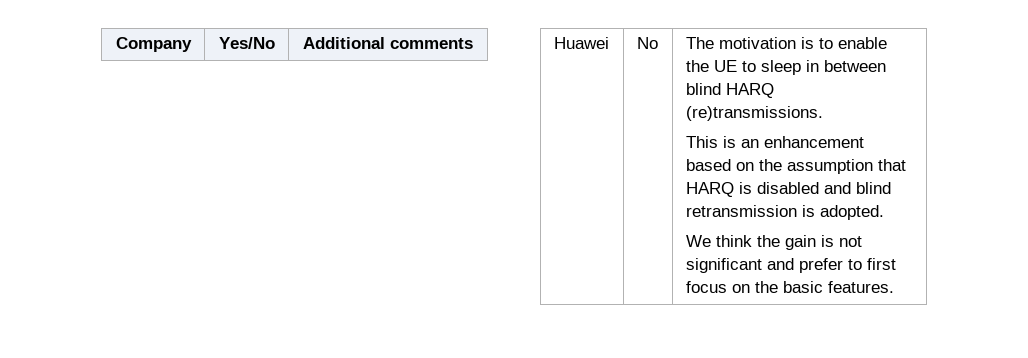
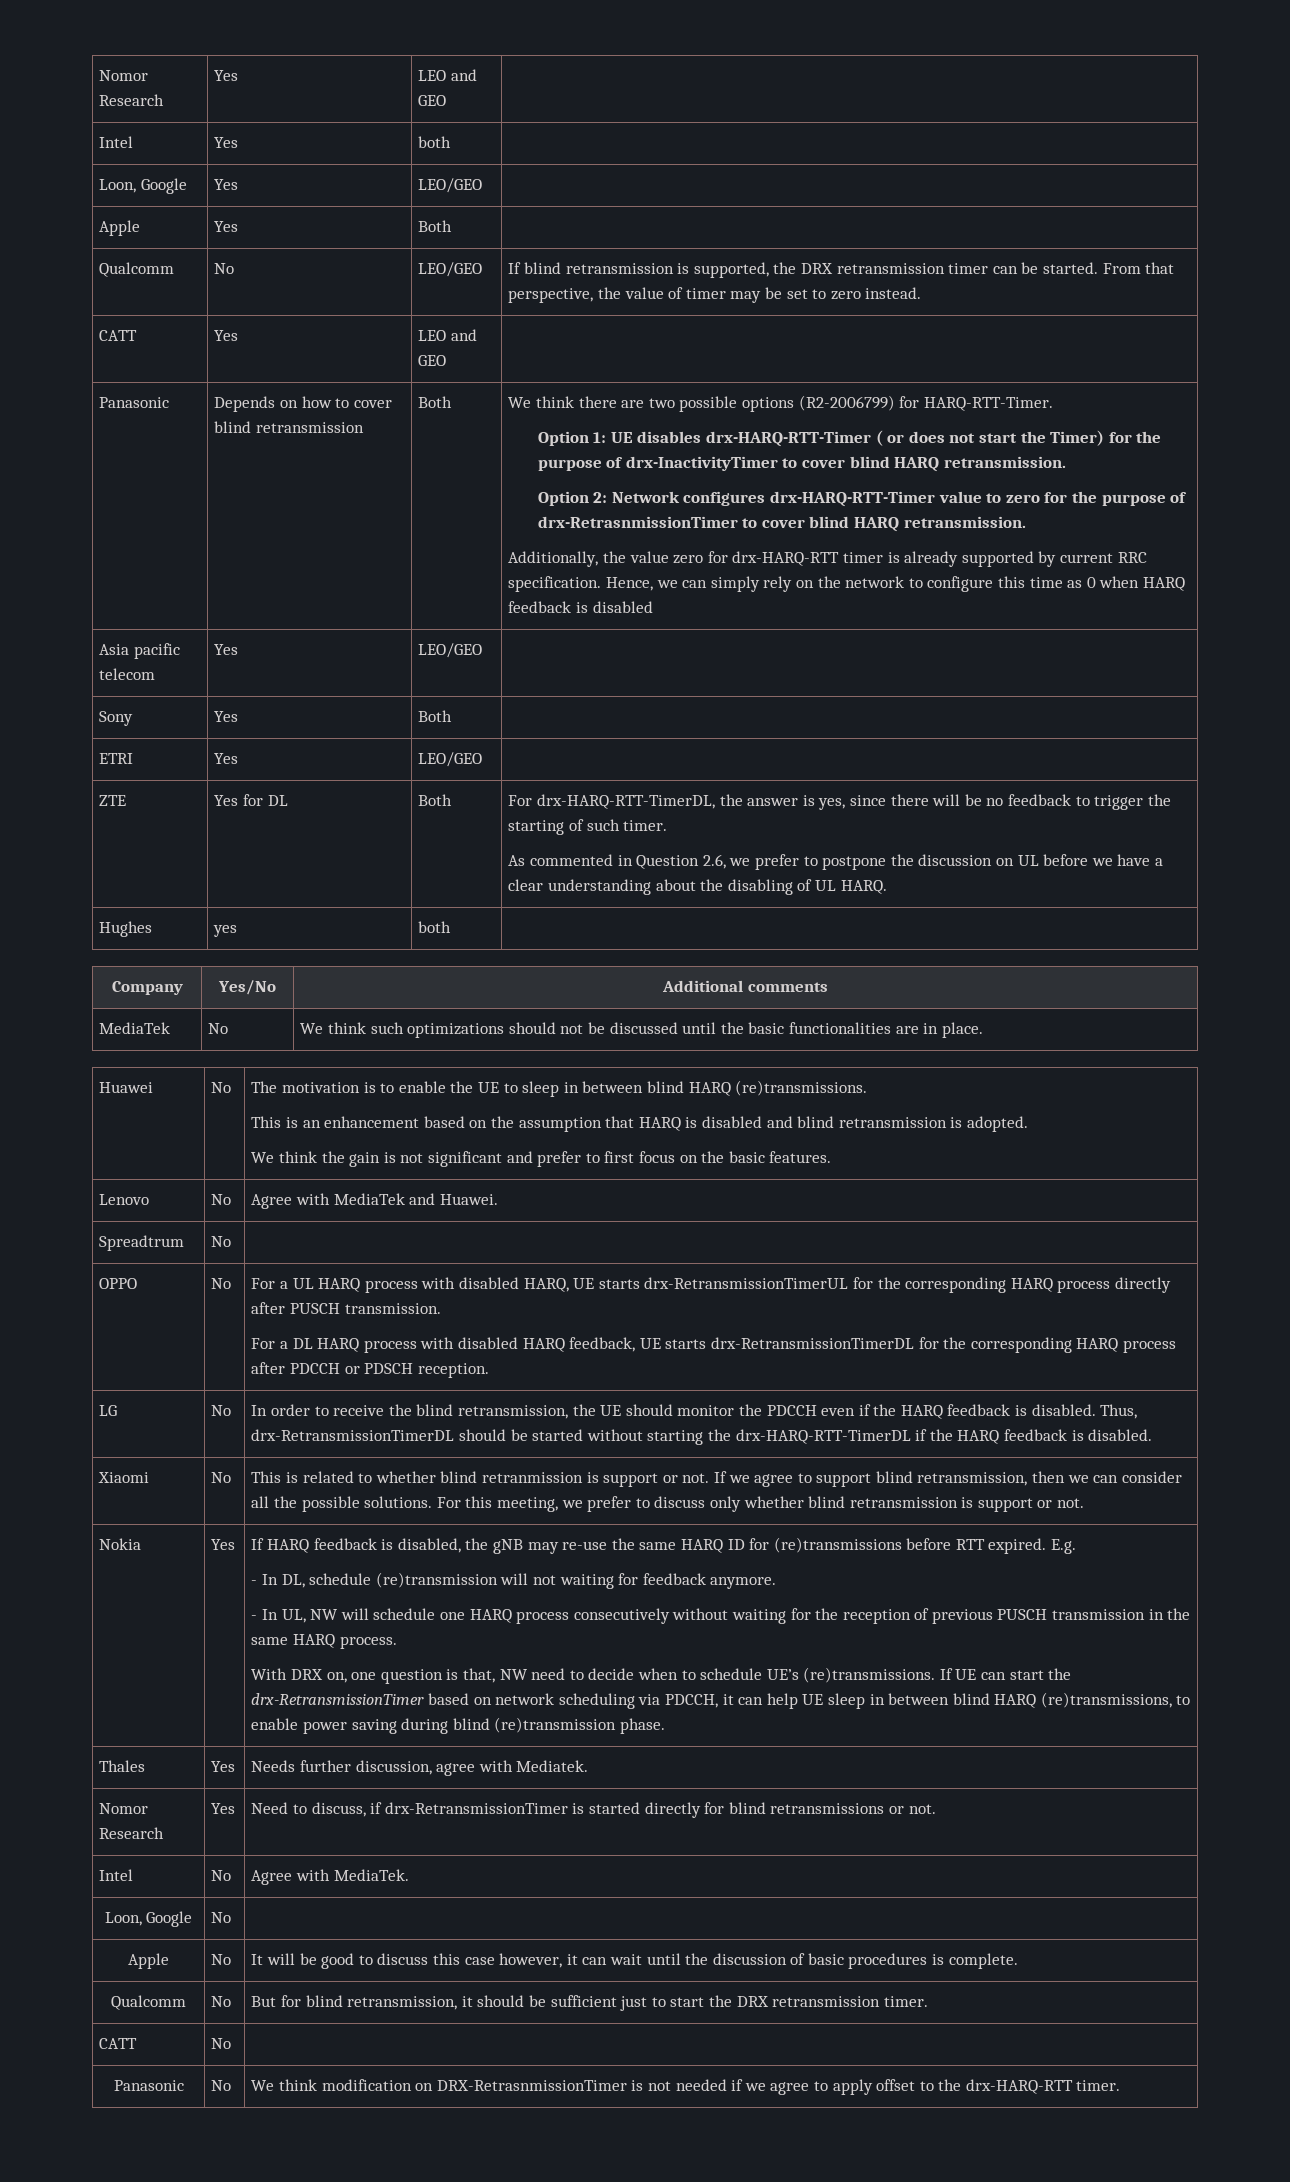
+ Nomor Research | Yes | LEO and GEO |
+ Intel | Yes | both |
+ Loon, Google | Yes | LEO/GEO |
+ Apple | Yes | Both |
+ Qualcomm | No | LEO/GEO | If blind retransmission is supported, the DRX retransmission timer can be started. From that perspective, the value of timer may be set to zero instead.
+ CATT | Yes | LEO and GEO |
+ Panasonic | Depends on how to cover blind retransmission | Both | We think there are two possible options (R2-2006799) for HARQ-RTT-Timer.
+ Option 1: UE disables drx-HARQ-RTT-Timer ( or does not start the Timer) for the purpose of drx-InactivityTimer to cover blind HARQ retransmission.
+ Option 2: Network configures drx-HARQ-RTT-Timer value to zero for the purpose of drx-RetrasnmissionTimer to cover blind HARQ retransmission.
+ Additionally, the value zero for drx-HARQ-RTT timer is already supported by current RRC specification. Hence, we can simply rely on the network to configure this time as 0 when HARQ feedback is disabled
+ Asia pacific telecom | Yes | LEO/GEO |
+ Sony | Yes | Both |
+ ETRI | Yes | LEO/GEO |
+ ZTE | Yes for DL | Both | For drx-HARQ-RTT-TimerDL, the answer is yes, since there will be no feedback to trigger the starting of such timer.
+ As commented in Question 2.6, we prefer to postpone the discussion on UL before we have a clear understanding about the disabling of UL HARQ.
+ Hughes | yes | both |
  Company | Yes/No | Additional comments
+ MediaTek | No | We think such optimizations should not be discussed until the basic functionalities are in place.
+ Lenovo | No | Agree with MediaTek and Huawei.
+ Spreadtrum | No |
+ OPPO | No | For a UL HARQ process with disabled HARQ, UE starts drx-RetransmissionTimerUL for the corresponding HARQ process directly after PUSCH transmission.
+ For a DL HARQ process with disabled HARQ feedback, UE starts drx-RetransmissionTimerDL for the corresponding HARQ process after PDCCH or PDSCH reception.
+ LG | No | In order to receive the blind retransmission, the UE should monitor the PDCCH even if the HARQ feedback is disabled. Thus, drx-RetransmissionTimerDL should be started without starting the drx-HARQ-RTT-TimerDL if the HARQ feedback is disabled.
+ Xiaomi | No | This is related to whether blind retranmission is support or not. If we agree to support blind retransmission, then we can consider all the possible solutions. For this meeting, we prefer to discuss only whether blind retransmission is support or not.
+ Nokia | Yes | If HARQ feedback is disabled, the gNB may re-use the same HARQ ID for (re)transmissions before RTT expired. E.g.
+ - In DL, schedule (re)transmission will not waiting for feedback anymore.
+ - In UL, NW will schedule one HARQ process consecutively without waiting for the reception of previous PUSCH transmission in the same HARQ process.
+ With DRX on, one question is that, NW need to decide when to schedule UE’s (re)transmissions. If UE can start the drx-RetransmissionTimer based on network scheduling via PDCCH, it can help UE sleep in between blind HARQ (re)transmissions, to enable power saving during blind (re)transmission phase.
+ Thales | Yes | Needs further discussion, agree with Mediatek.
+ Nomor Research | Yes | Need to discuss, if drx-RetransmissionTimer is started directly for blind retransmissions or not.
+ Intel | No | Agree with MediaTek.
+ Loon, Google | No |
+ Apple | No | It will be good to discuss this case however, it can wait until the discussion of basic procedures is complete.
+ Qualcomm | No | But for blind retransmission, it should be sufficient just to start the DRX retransmission timer.
+ CATT | No |
+ Panasonic | No | We think modification on DRX-RetrasnmissionTimer is not needed if we agree to apply offset to the drx-HARQ-RTT timer.

